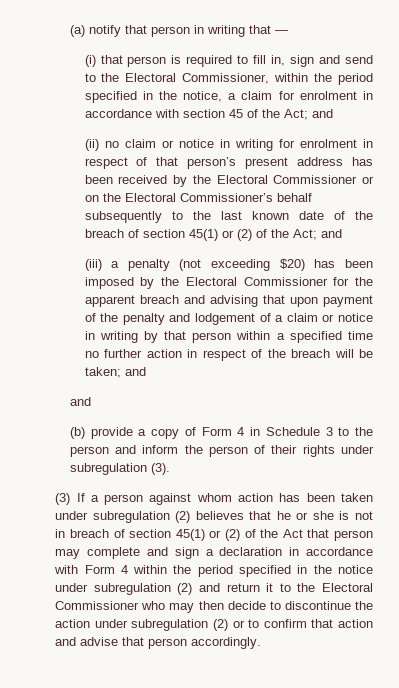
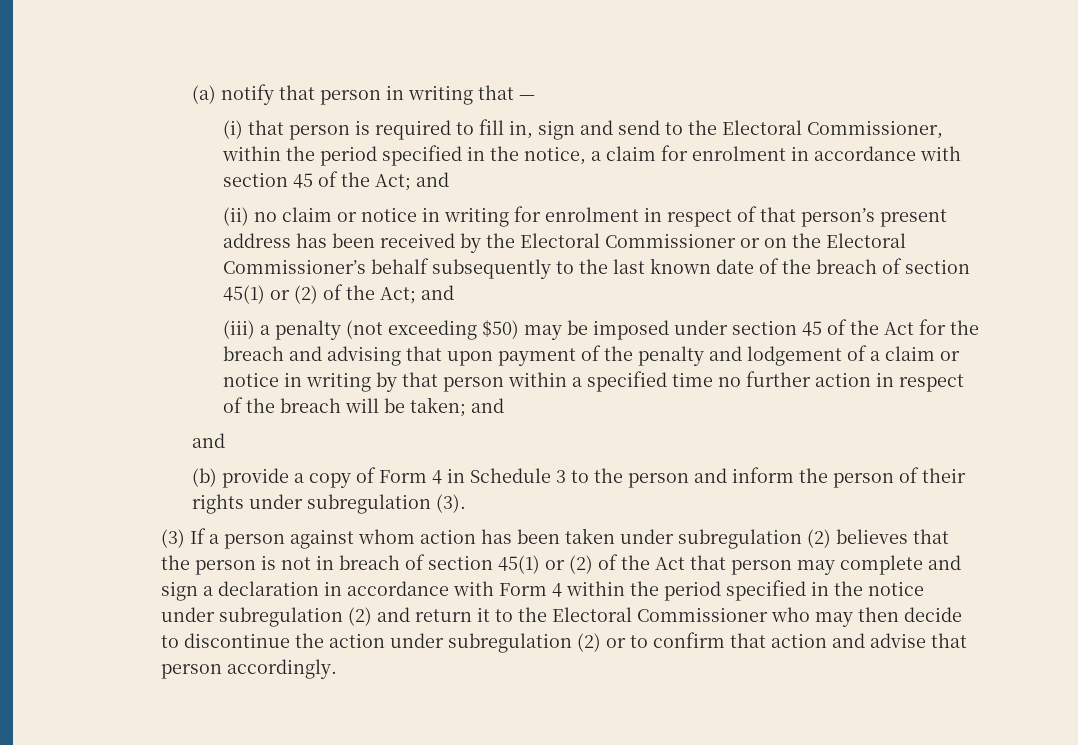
- (iii) a penalty (not exceeding $20) has been imposed by the Electoral Commissioner for the apparent breach and advising that upon payment of the penalty and lodgement of a claim or notice in writing by that person within a specified time no further action in respect of the breach will be taken; and
+ (iii) a penalty (not exceeding $50) may be imposed under section 45 of the Act for the breach and advising that upon payment of the penalty and lodgement of a claim or notice in writing by that person within a specified time no further action in respect of the breach will be taken; and
- (3) If a person against whom action has been taken under subregulation (2) believes that he or she is not in breach of section 45(1) or (2) of the Act that person may complete and sign a declaration in accordance with Form 4 within the period specified in the notice under subregulation (2) and return it to the Electoral Commissioner who may then decide to discontinue the action under subregulation (2) or to confirm that action and advise that person accordingly.
+ (3) If a person against whom action has been taken under subregulation (2) believes that the person is not in breach of section 45(1) or (2) of the Act that person may complete and sign a declaration in accordance with Form 4 within the period specified in the notice under subregulation (2) and return it to the Electoral Commissioner who may then decide to discontinue the action under subregulation (2) or to confirm that action and advise that person accordingly.

